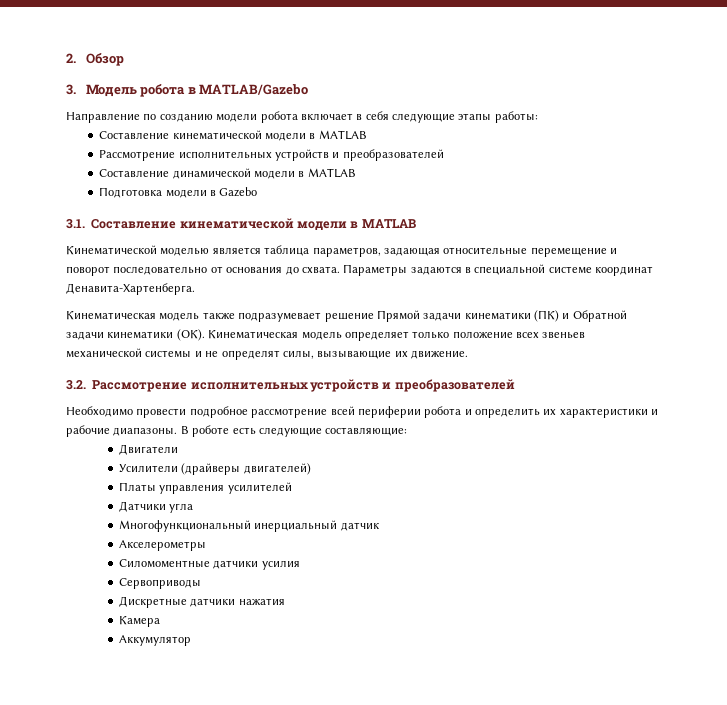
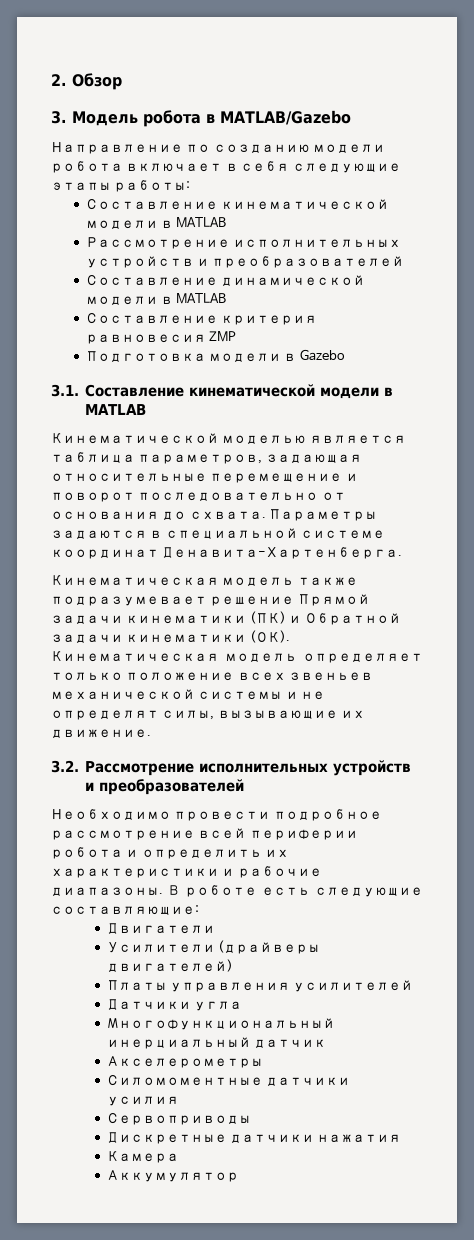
+ Составление критерия равновесия ZMP

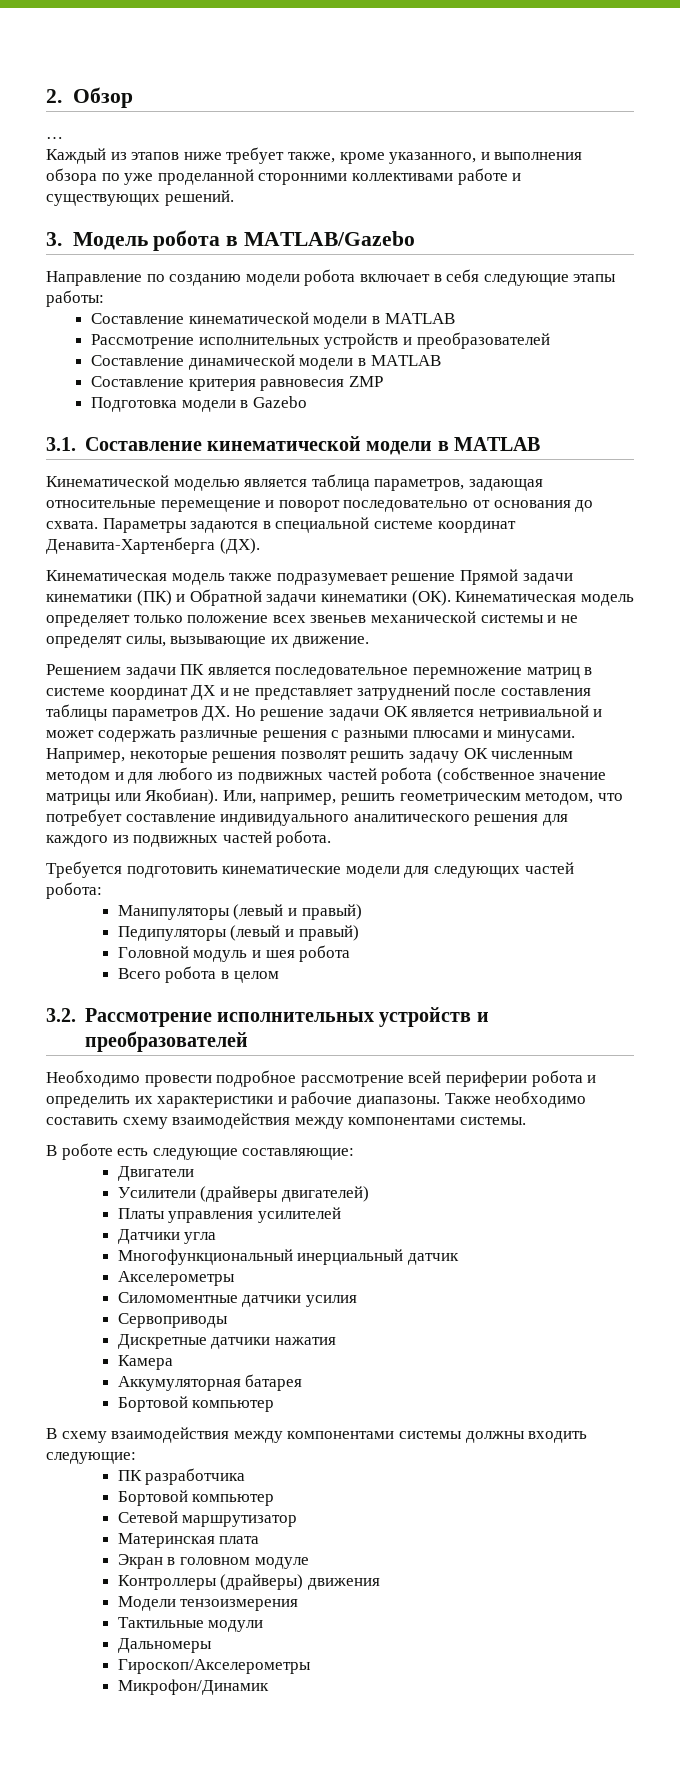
+ …
+ Каждый из этапов ниже требует также, кроме указанного, и выполнения обзора по уже проделанной сторонними коллективами работе и существующих решений.
- Параметры задаются в специальной системе координат Денавита-Хартенберга.
+ Параметры задаются в специальной системе координат Денавита-Хартенберга (ДХ).
+ Решением задачи ПК является последовательное перемножение матриц в системе координат ДХ и не представляет затруднений после составления таблицы параметров ДХ. Но решение задачи ОК является нетривиальной и может содержать различные решения с разными плюсами и минусами. Например, некоторые решения позволят решить задачу ОК численным методом и для любого из подвижных частей робота (собственное значение матрицы или Якобиан). Или, например, решить геометрическим методом, что потребует составление индивидуального аналитического решения для каждого из подвижных частей робота.
+ Требуется подготовить кинематические модели для следующих частей робота:
+ Манипуляторы (левый и правый)
+ Педипуляторы (левый и правый)
+ Головной модуль и шея робота
+ Всего робота в целом
- Необходимо провести подробное рассмотрение всей периферии робота и определить их характеристики и рабочие диапазоны. В роботе есть следующие составляющие:
+ Необходимо провести подробное рассмотрение всей периферии робота и определить их характеристики и рабочие диапазоны. Также необходимо составить схему взаимодействия между компонентами системы.
+ В роботе есть следующие составляющие:
- Аккумулятор
+ Аккумуляторная батарея
+ Бортовой компьютер
+ В схему взаимодействия между компонентами системы должны входить следующие:
+ ПК разработчика
+ Бортовой компьютер
+ Сетевой маршрутизатор
+ Материнская плата
+ Экран в головном модуле
+ Контроллеры (драйверы) движения
+ Модели тензоизмерения
+ Тактильные модули
+ Дальномеры
+ Гироскоп/Акселерометры
+ Микрофон/Динамик

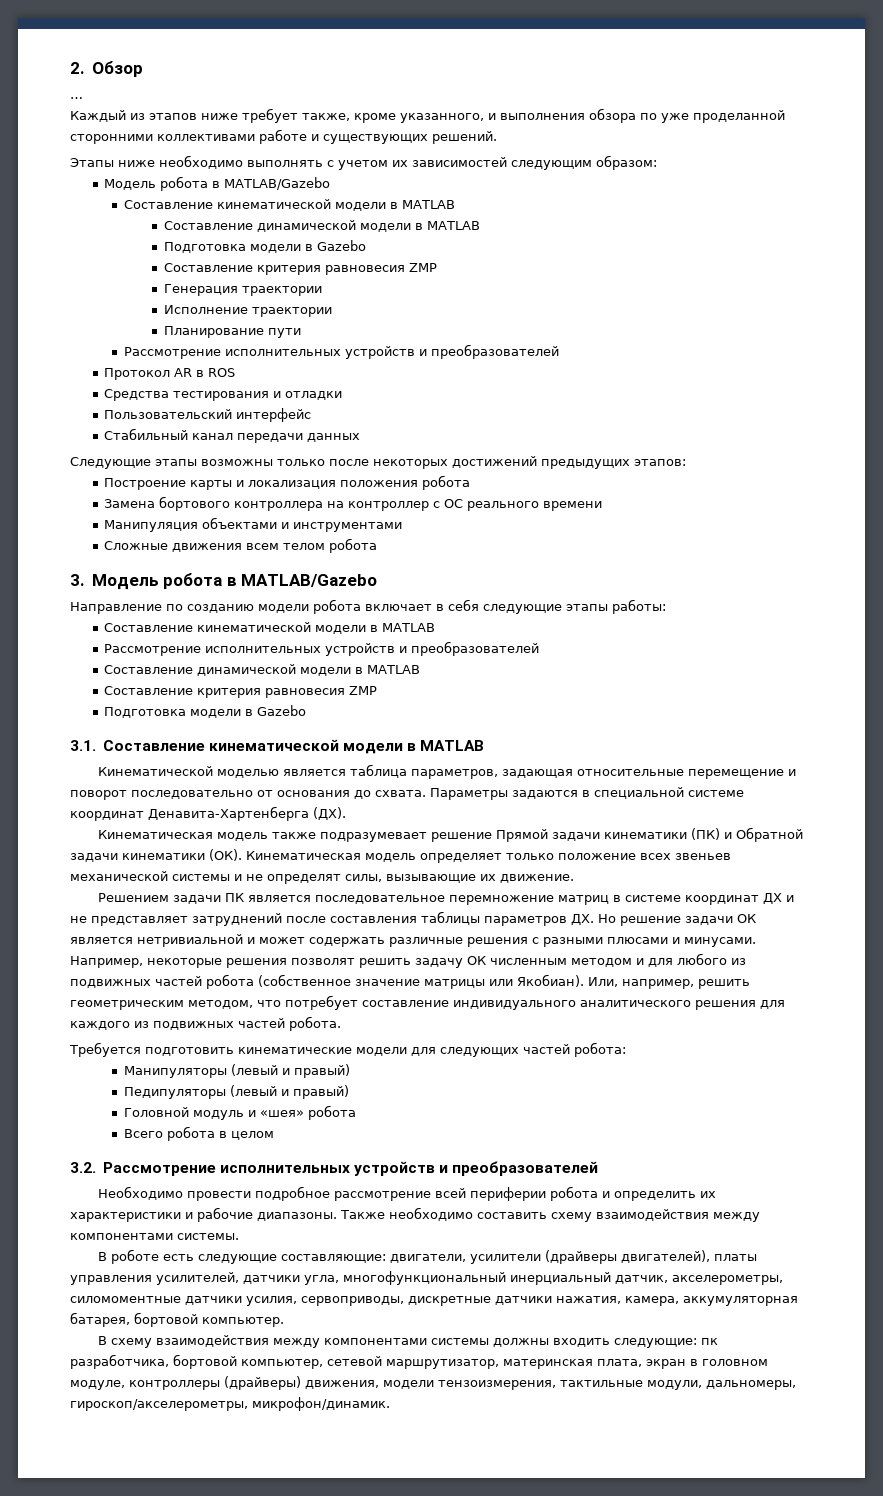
+ Этапы ниже необходимо выполнять с учетом их зависимостей следующим образом:
+ Модель робота в MATLAB/Gazebo
+ Составление кинематической модели в MATLAB
+ Составление динамической модели в MATLAB
+ Подготовка модели в Gazebo
+ Составление критерия равновесия ZMP
+ Генерация траектории
+ Исполнение траектории
+ Планирование пути
+ Рассмотрение исполнительных устройств и преобразователей
+ Протокол AR в ROS
+ Средства тестирования и отладки
+ Пользовательский интерфейс
+ Стабильный канал передачи данных
+ Следующие этапы возможны только после некоторых достижений предыдущих этапов:
+ Построение карты и локализация положения робота
+ Замена бортового контроллера на контроллер с ОС реального времени
+ Манипуляция объектами и инструментами
+ Сложные движения всем телом робота
- Головной модуль и шея робота
+ Головной модуль и «шея» робота
- В роботе есть следующие составляющие:
- Двигатели
- Усилители (драйверы двигателей)
- Платы управления усилителей
- Датчики угла
- Многофункциональный инерциальный датчик
- Акселерометры
- Силомоментные датчики усилия
- Сервоприводы
- Дискретные датчики нажатия
- Камера
- Аккумуляторная батарея
- Бортовой компьютер
+ В роботе есть следующие составляющие: двигатели, усилители (драйверы двигателей), платы управления усилителей, датчики угла, многофункциональный инерциальный датчик, акселерометры, силомоментные датчики усилия, сервоприводы, дискретные датчики нажатия, камера, аккумуляторная батарея, бортовой компьютер.
- В схему взаимодействия между компонентами системы должны входить следующие:
- ПК разработчика
- Бортовой компьютер
- Сетевой маршрутизатор
- Материнская плата
- Экран в головном модуле
- Контроллеры (драйверы) движения
- Модели тензоизмерения
- Тактильные модули
- Дальномеры
- Гироскоп/Акселерометры
- Микрофон/Динамик
+ В схему взаимодействия между компонентами системы должны входить следующие: пк разработчика, бортовой компьютер, сетевой маршрутизатор, материнская плата, экран в головном модуле, контроллеры (драйверы) движения, модели тензоизмерения, тактильные модули, дальномеры, гироскоп/акселерометры, микрофон/динамик.

